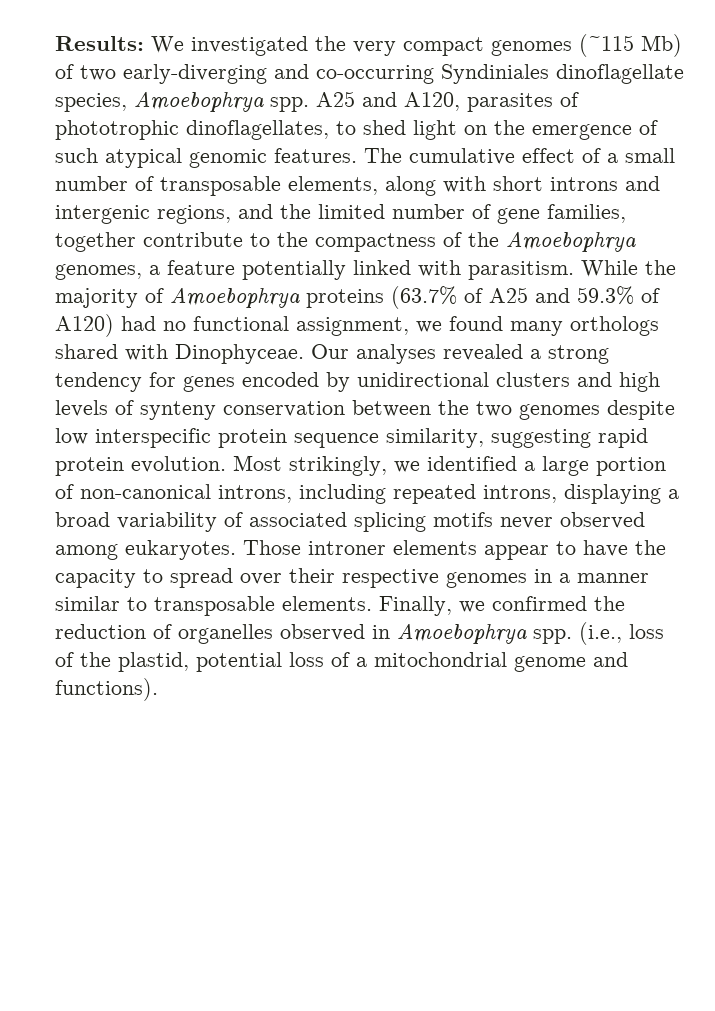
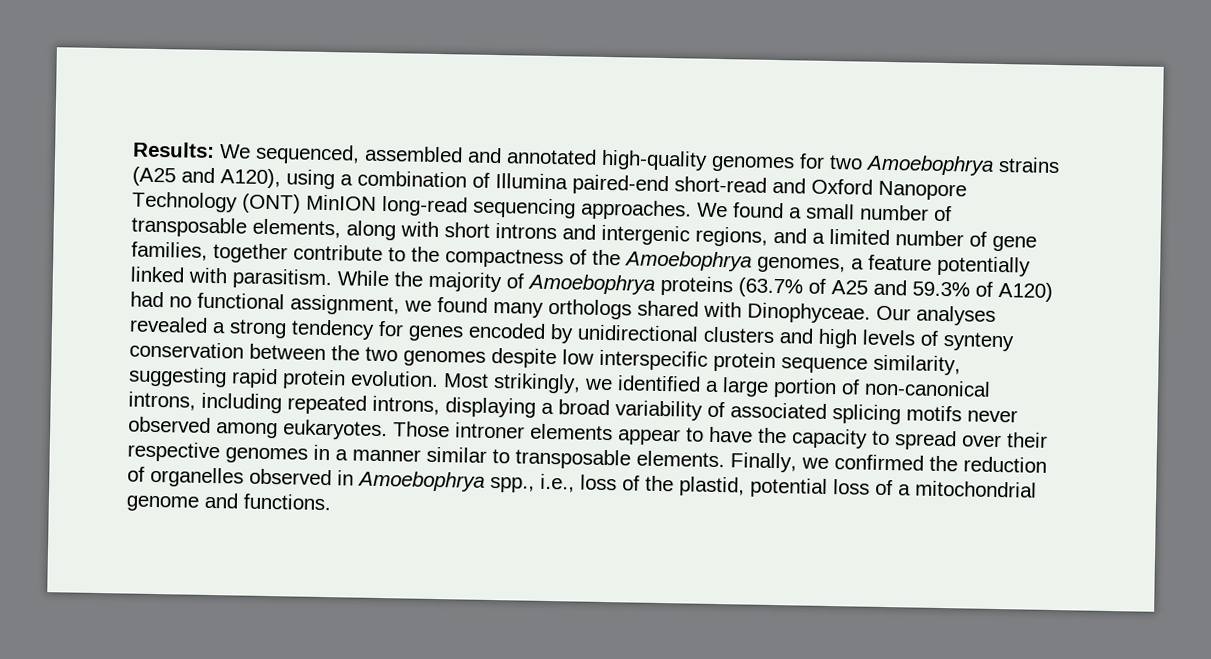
- Results: We investigated the very compact genomes (~115 Mb) of two early-diverging and co-occurring Syndiniales dinoflagellate species, Amoebophrya spp. A25 and A120, parasites of phototrophic dinoflagellates, to shed light on the emergence of such atypical genomic features. The cumulative effect of a small number of transposable elements, along with short introns and intergenic regions, and the limited number of gene families, together contribute to the compactness of the Amoebophrya genomes, a feature potentially linked with parasitism.
+ Results: We sequenced, assembled and annotated high-quality genomes for two Amoebophrya strains (A25 and A120), using a combination of Illumina paired-end short-read and Oxford Nanopore Technology (ONT) MinION long-read sequencing approaches. We found a small number of transposable elements, along with short introns and intergenic regions, and a limited number of gene families, together contribute to the compactness of the Amoebophrya genomes, a feature potentially linked with parasitism.
- Finally, we confirmed the reduction of organelles observed in Amoebophrya spp. (i.e., loss of the plastid, potential loss of a mitochondrial genome and functions).
+ Finally, we confirmed the reduction of organelles observed in Amoebophrya spp., i.e., loss of the plastid, potential loss of a mitochondrial genome and functions.

